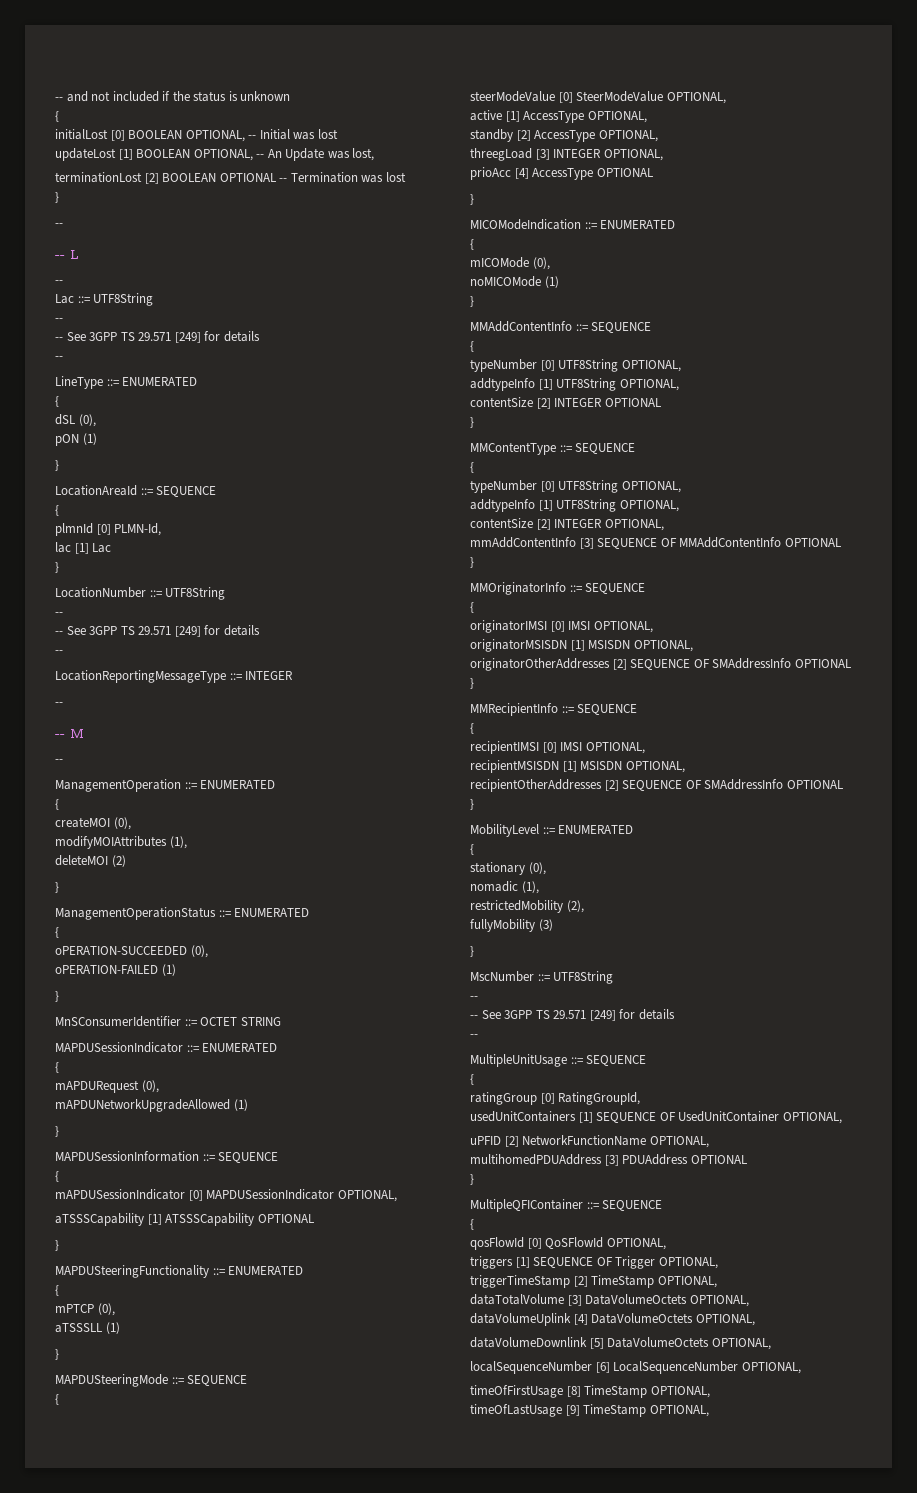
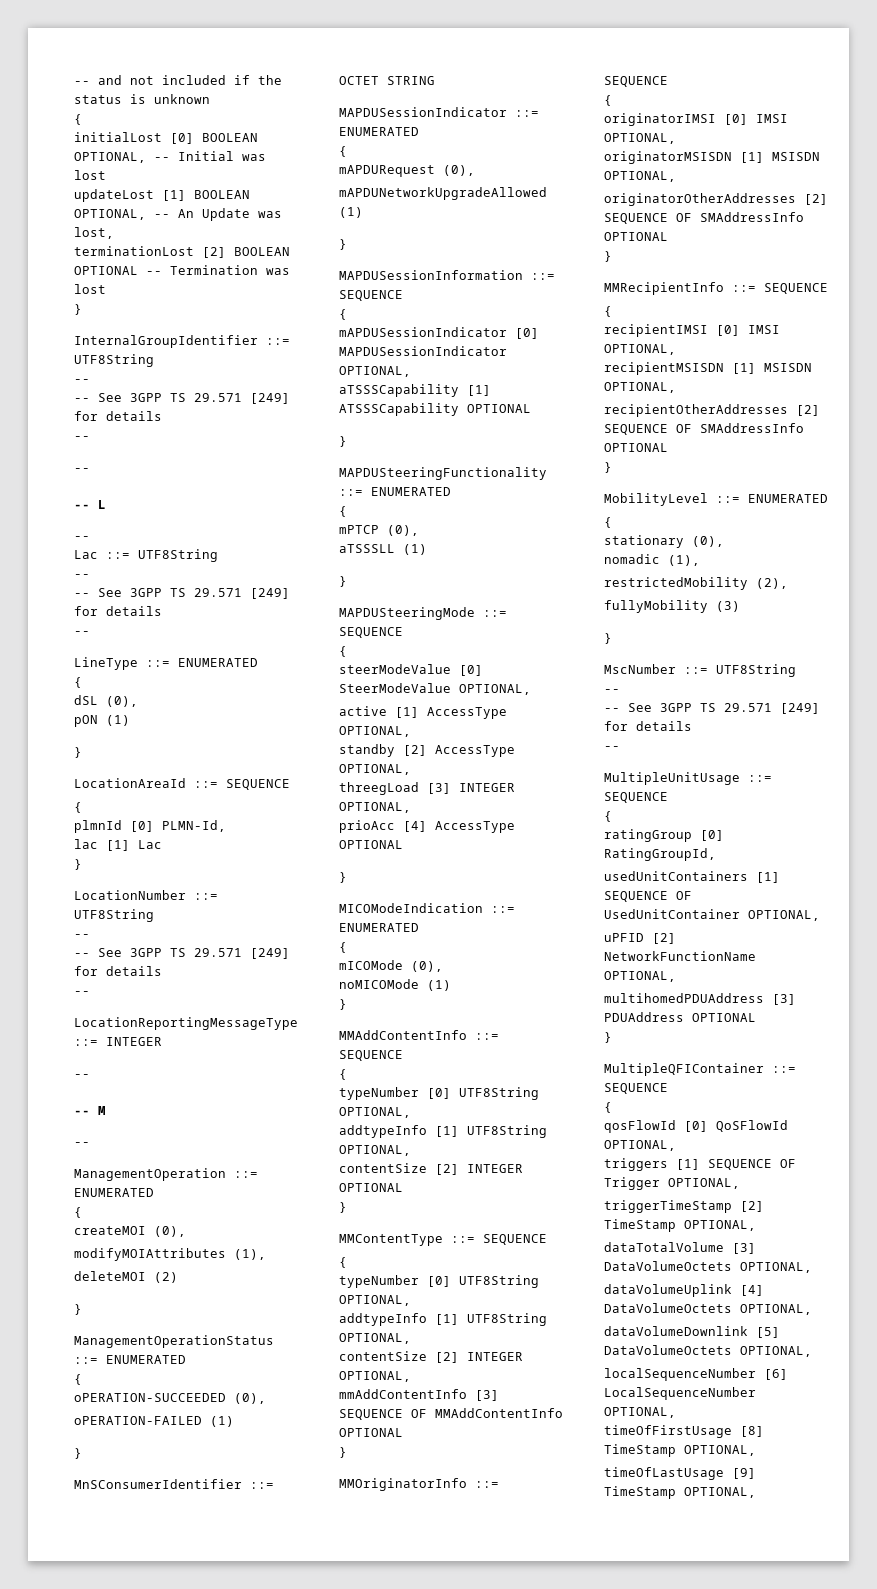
+ InternalGroupIdentifier ::= UTF8String
+ --
+ -- See 3GPP TS 29.571 [249] for details
+ --

